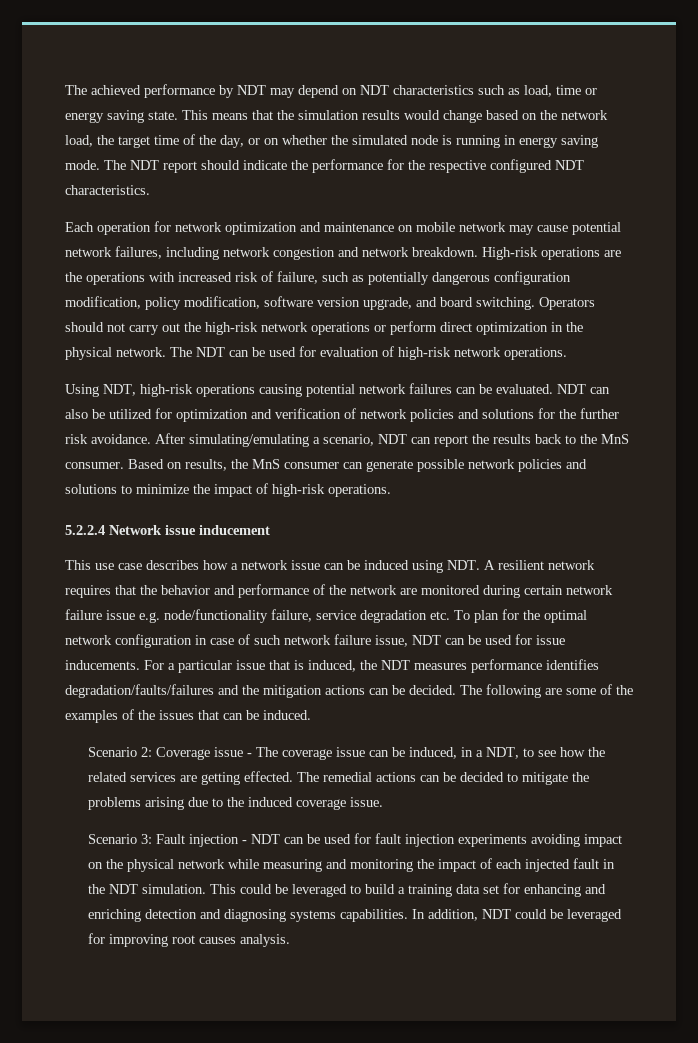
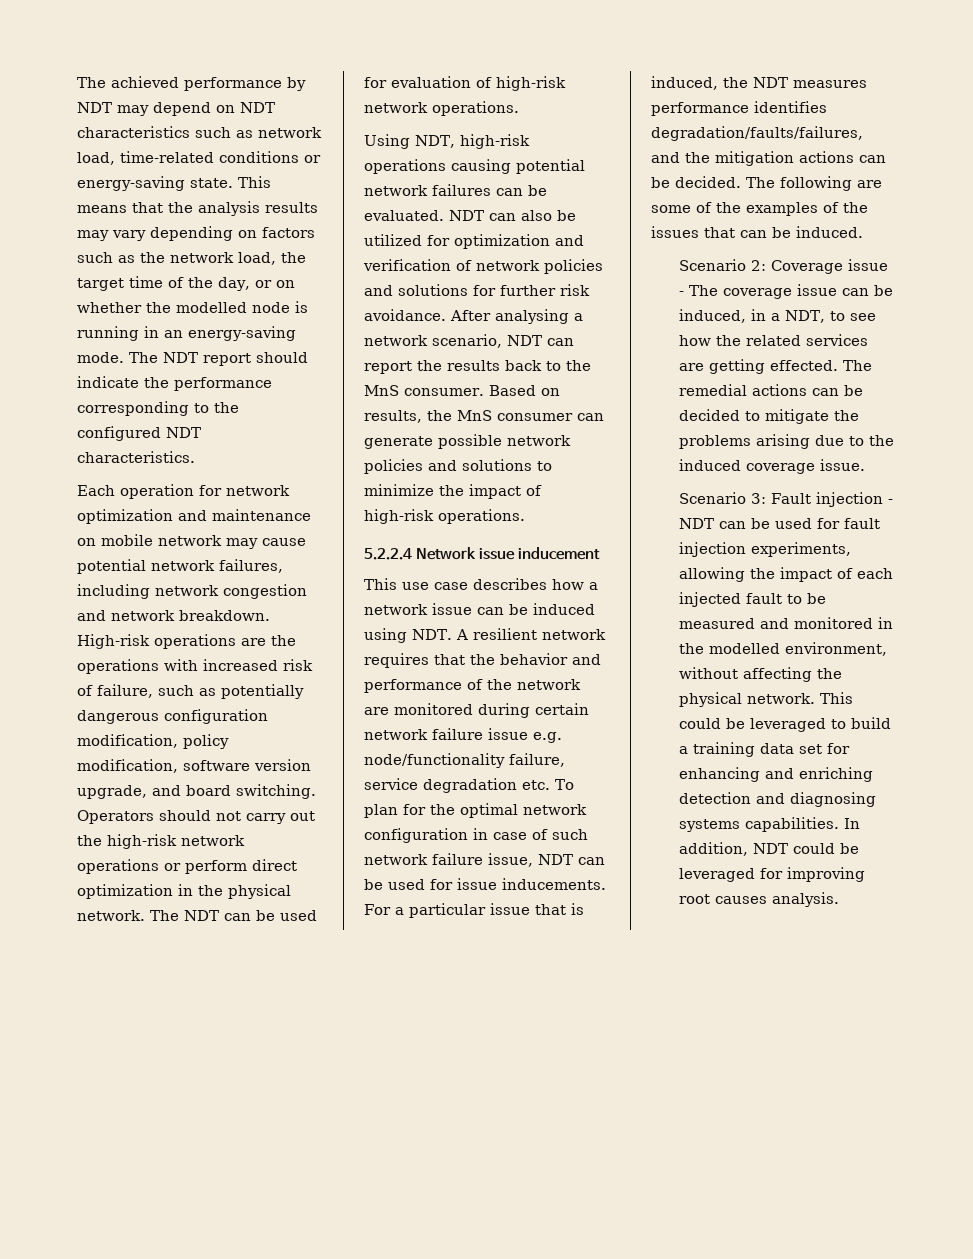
- The achieved performance by NDT may depend on NDT characteristics such as load, time or energy saving state.
+ The achieved performance by NDT may depend on NDT characteristics such as network load, time-related conditions or energy-saving state.
- This means that the simulation results would change based on the network load, the target time of the day, or on whether the simulated node is running in energy saving mode.
+ This means that the analysis results may vary depending on factors such as the network load, the target time of the day, or on whether the modelled node is running in an energy-saving mode.
- The NDT report should indicate the performance for the respective configured NDT characteristics.
+ The NDT report should indicate the performance corresponding to the configured NDT characteristics.
- NDT can also be utilized for optimization and verification of network policies and solutions for the further risk avoidance.
+ NDT can also be utilized for optimization and verification of network policies and solutions for further risk avoidance.
- After simulating/emulating a scenario, NDT can report the results back to the MnS consumer.
+ After analysing a network scenario, NDT can report the results back to the MnS consumer.
- For a particular issue that is induced, the NDT measures performance identifies degradation/faults/failures and the mitigation actions can be decided.
+ For a particular issue that is induced, the NDT measures performance identifies degradation/faults/failures, and the mitigation actions can be decided.
- Scenario 3: Fault injection - NDT can be used for fault injection experiments avoiding impact on the physical network while measuring and monitoring the impact of each injected fault in the NDT simulation.
+ Scenario 3: Fault injection - NDT can be used for fault injection experiments, allowing the impact of each injected fault to be measured and monitored in the modelled environment, without affecting the physical network.

